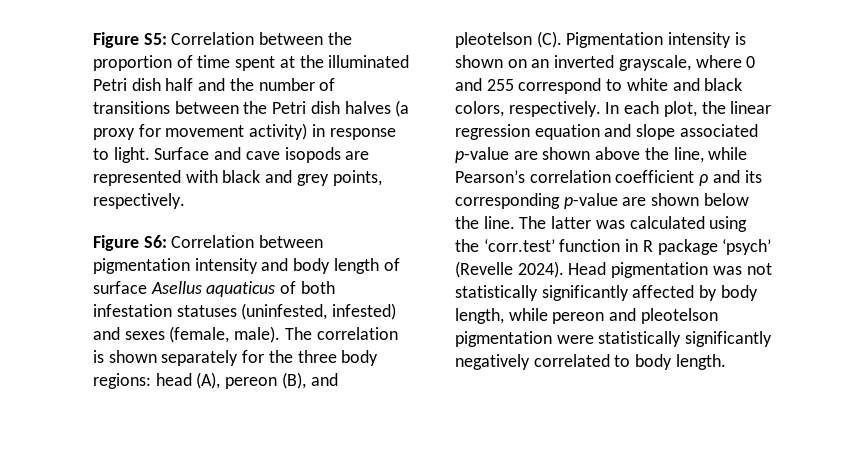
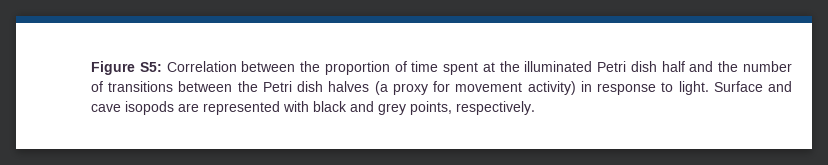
- Figure S6: Correlation between pigmentation intensity and body length of surface Asellus aquaticus of both infestation statuses (uninfested, infested) and sexes (female, male). The correlation is shown separately for the three body regions: head (A), pereon (B), and pleotelson (C). Pigmentation intensity is shown on an inverted grayscale, where 0 and 255 correspond to white and black colors, respectively. In each plot, the linear regression equation and slope associated p-value are shown above the line, while Pearson’s correlation coefficient ρ and its corresponding p-value are shown below the line. The latter was calculated using the ‘corr.test’ function in R package ‘psych’ (Revelle 2024). Head pigmentation was not statistically significantly affected by body length, while pereon and pleotelson pigmentation were statistically significantly negatively correlated to body length.

